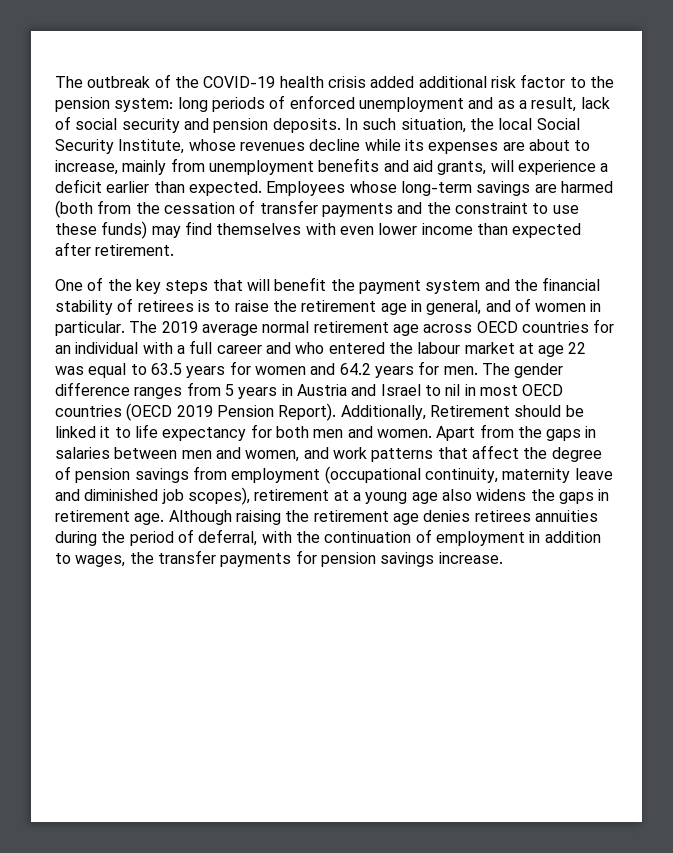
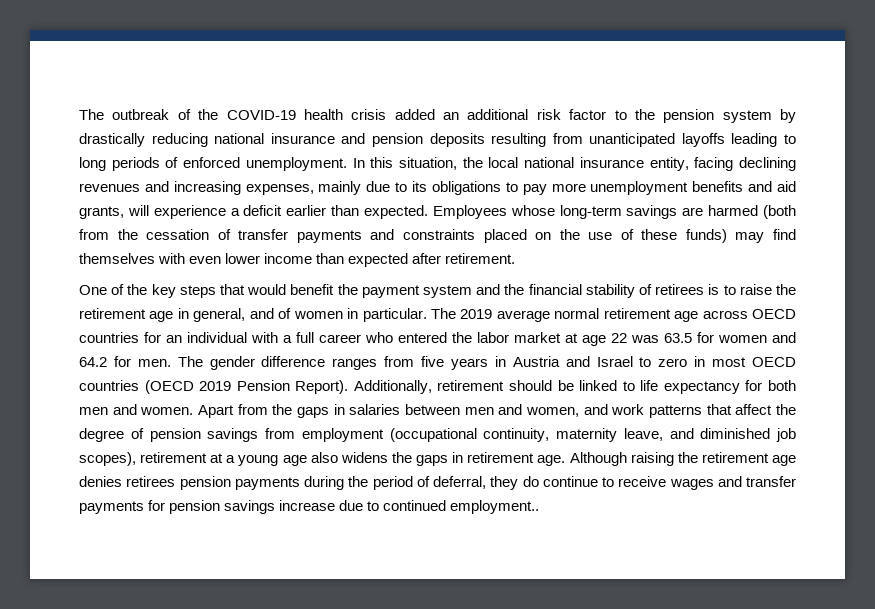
- The outbreak of the COVID-19 health crisis added additional risk factor to the pension system: long periods of enforced unemployment and as a result, lack of social security and pension deposits. In such situation, the local Social Security Institute, whose revenues decline while its expenses are about to increase, mainly from unemployment benefits and aid grants, will experience a deficit earlier than expected.
+ The outbreak of the COVID-19 health crisis added an additional risk factor to the pension system by drastically reducing national insurance and pension deposits resulting from unanticipated layoffs leading to long periods of enforced unemployment. In this situation, the local national insurance entity, facing declining revenues and increasing expenses, mainly due to its obligations to pay more unemployment benefits and aid grants, will experience a deficit earlier than expected.
- Employees whose long-term savings are harmed (both from the cessation of transfer payments and the constraint to use these funds) may find themselves with even lower income than expected after retirement.
+ Employees whose long-term savings are harmed (both from the cessation of transfer payments and constraints placed on the use of these funds) may find themselves with even lower income than expected after retirement.
- One of the key steps that will benefit the payment system and the financial stability of retirees is to raise the retirement age in general, and of women in particular.
+ One of the key steps that would benefit the payment system and the financial stability of retirees is to raise the retirement age in general, and of women in particular.
- The 2019 average normal retirement age across OECD countries for an individual with a full career and who entered the labour market at age 22 was equal to 63.5 years for women and 64.2 years for men.
+ The 2019 average normal retirement age across OECD countries for an individual with a full career who entered the labor market at age 22 was 63.5 for women and 64.2 for men.
- The gender difference ranges from 5 years in Austria and Israel to nil in most OECD countries (OECD 2019 Pension Report).
+ The gender difference ranges from five years in Austria and Israel to zero in most OECD countries (OECD 2019 Pension Report).
- Additionally, Retirement should be linked it to life expectancy for both men and women.
+ Additionally, retirement should be linked to life expectancy for both men and women.
- Apart from the gaps in salaries between men and women, and work patterns that affect the degree of pension savings from employment (occupational continuity, maternity leave and diminished job scopes), retirement at a young age also widens the gaps in retirement age.
+ Apart from the gaps in salaries between men and women, and work patterns that affect the degree of pension savings from employment (occupational continuity, maternity leave, and diminished job scopes), retirement at a young age also widens the gaps in retirement age.
- Although raising the retirement age denies retirees annuities during the period of deferral, with the continuation of employment in addition to wages, the transfer payments for pension savings increase.
+ Although raising the retirement age denies retirees pension payments during the period of deferral, they do continue to receive wages and transfer payments for pension savings increase due to continued employment..

